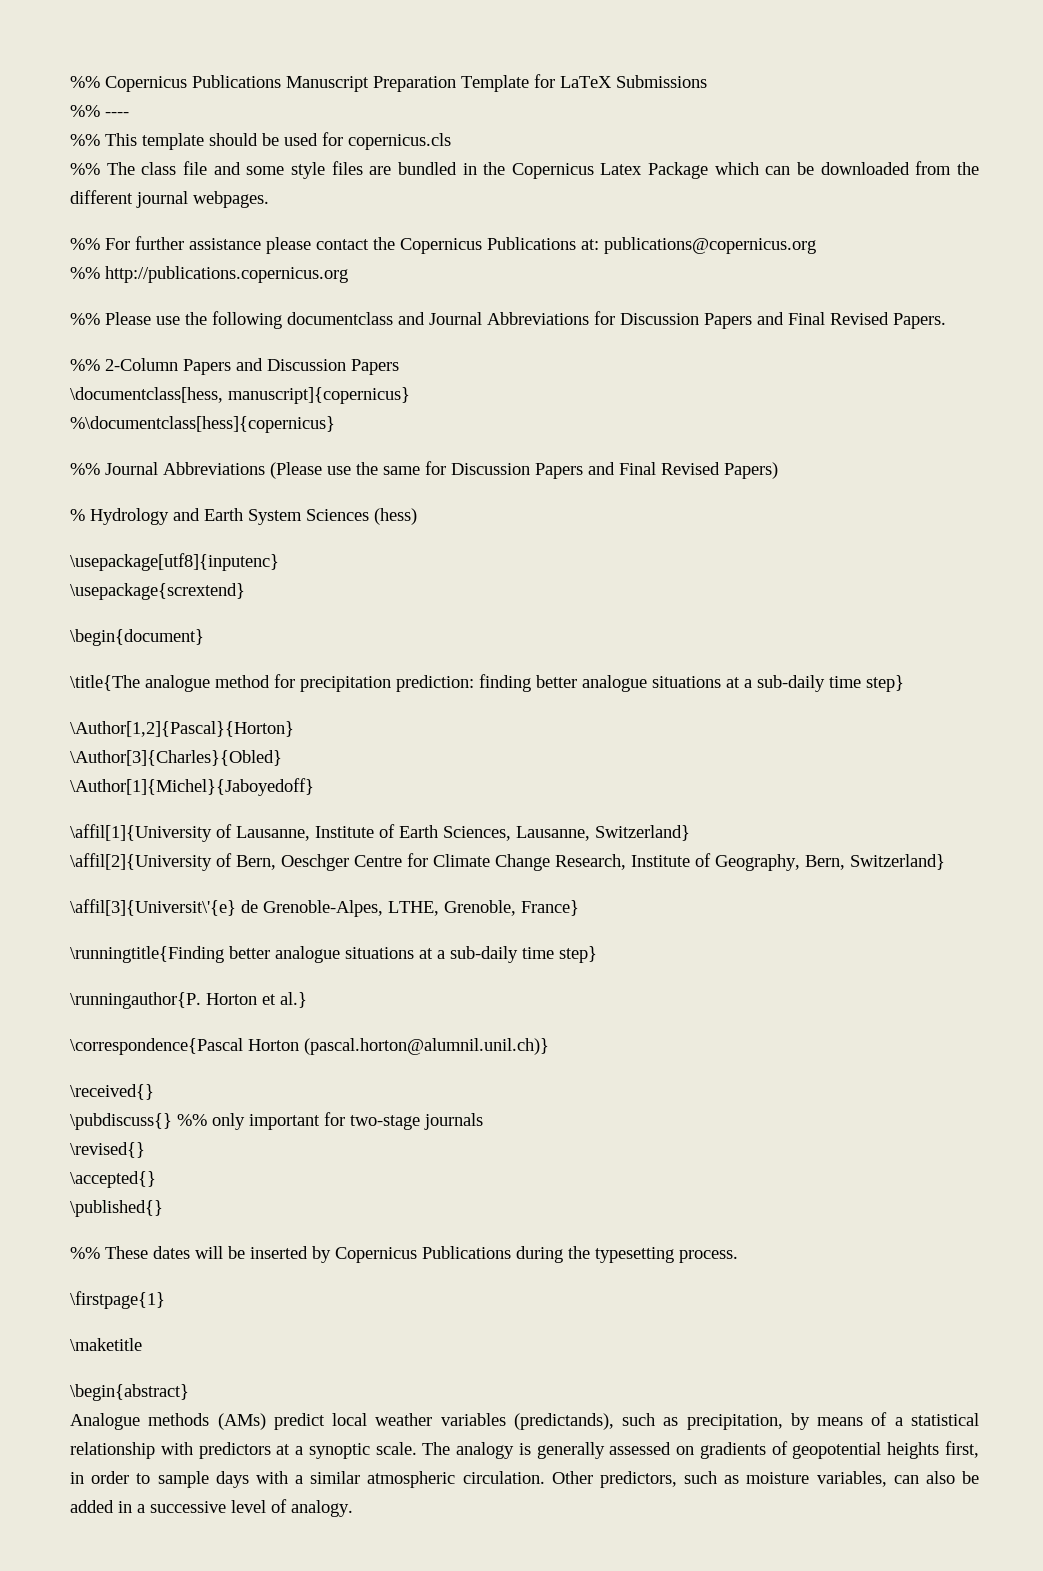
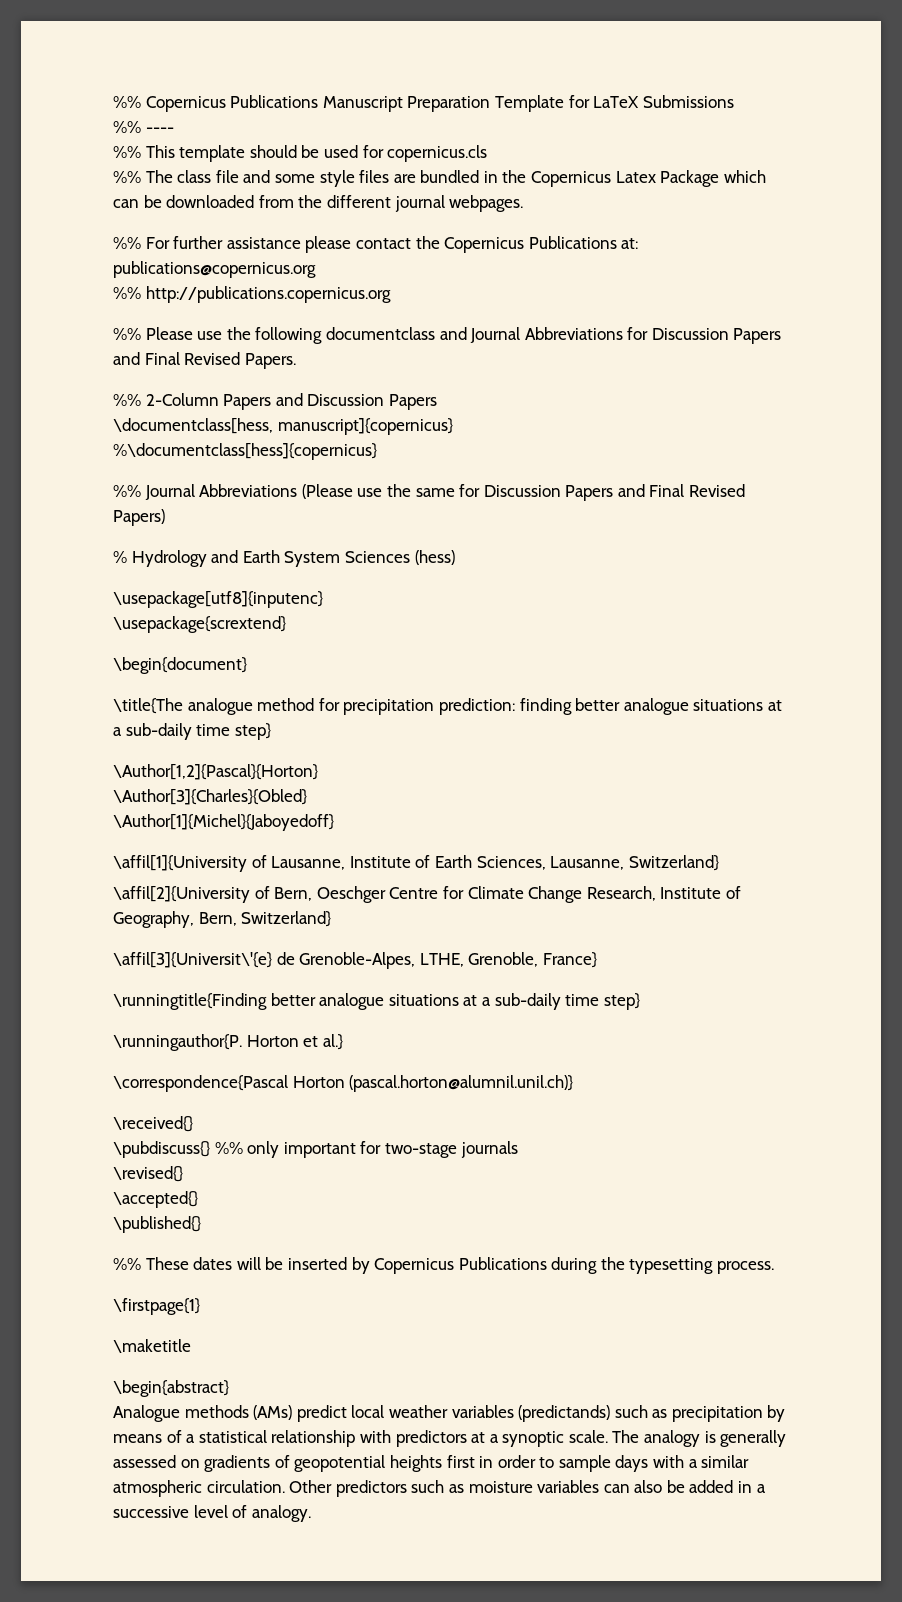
- Analogue methods (AMs) predict local weather variables (predictands), such as precipitation, by means of a statistical relationship with predictors at a synoptic scale.
+ Analogue methods (AMs) predict local weather variables (predictands) such as precipitation by means of a statistical relationship with predictors at a synoptic scale.
- The analogy is generally assessed on gradients of geopotential heights first, in order to sample days with a similar atmospheric circulation.
+ The analogy is generally assessed on gradients of geopotential heights first in order to sample days with a similar atmospheric circulation.
- Other predictors, such as moisture variables, can also be added in a successive level of analogy.
+ Other predictors such as moisture variables can also be added in a successive level of analogy.

